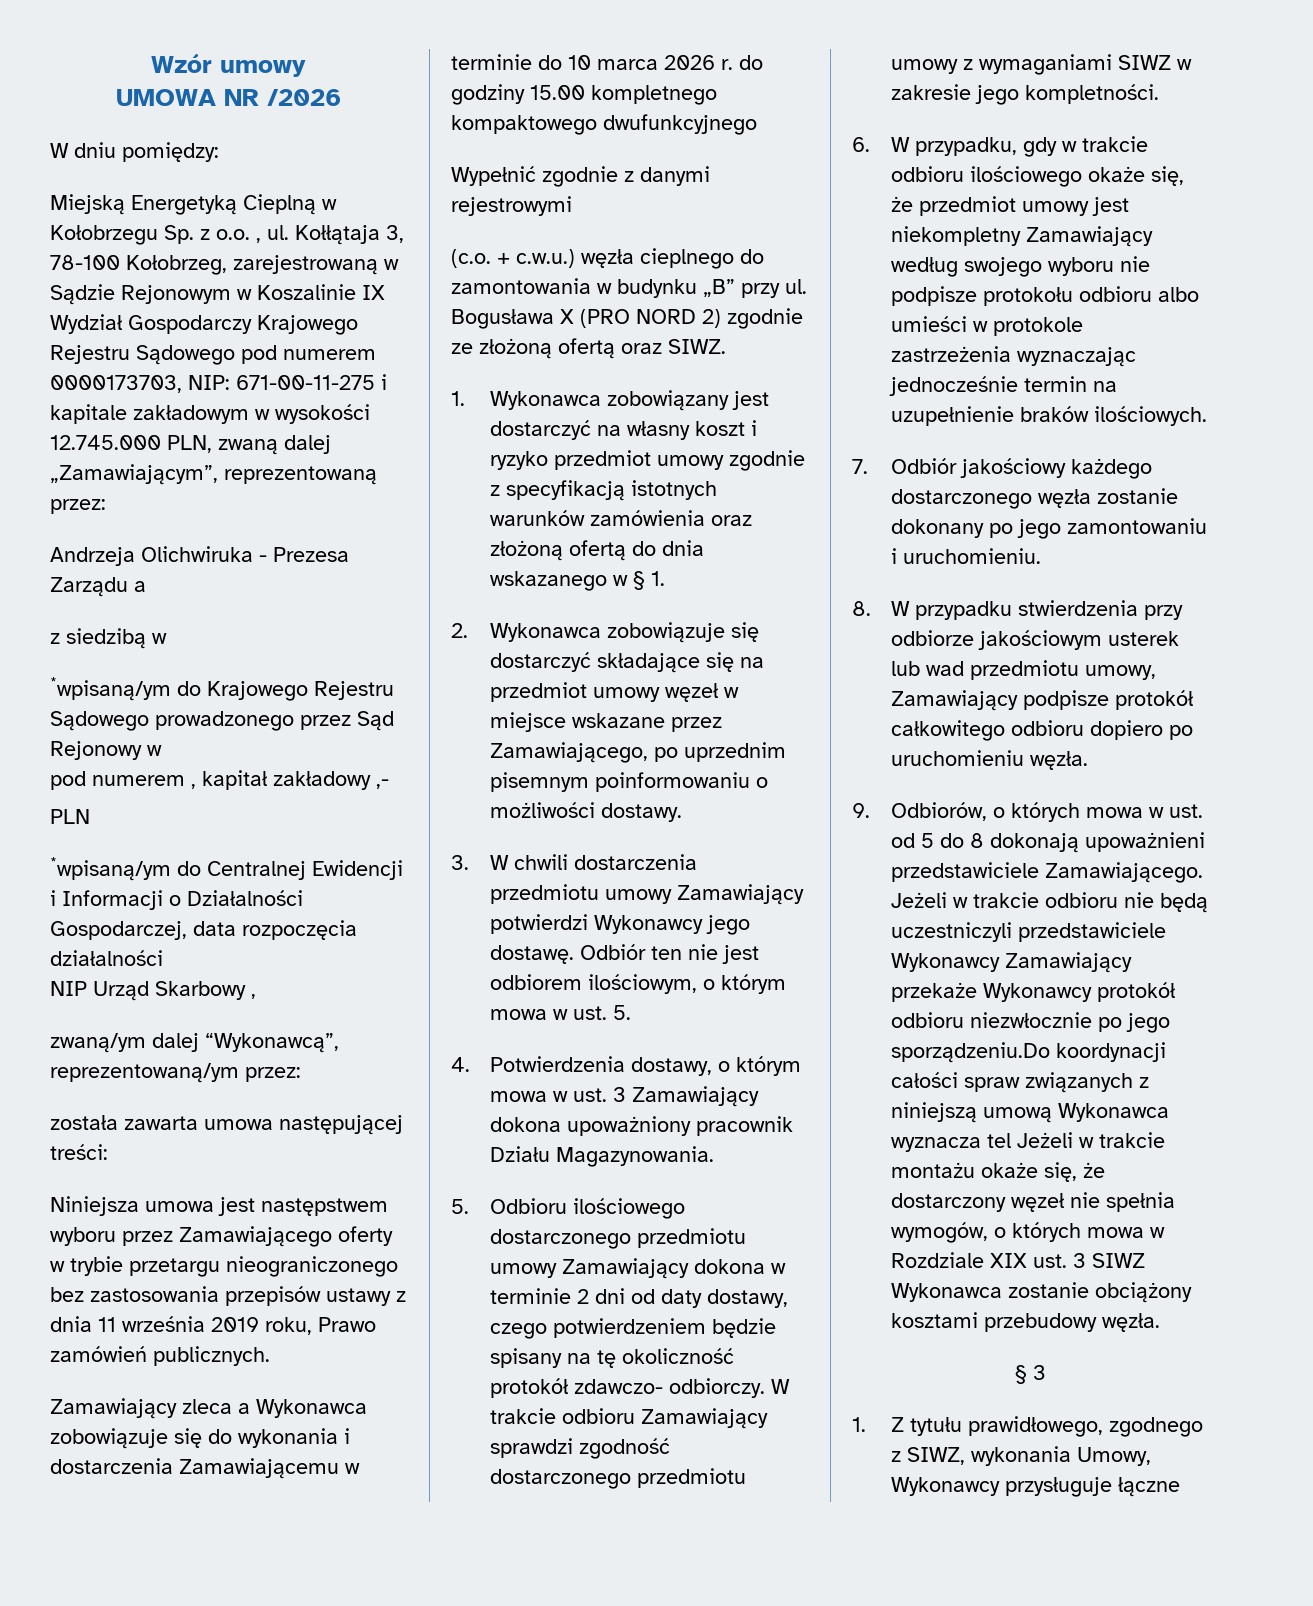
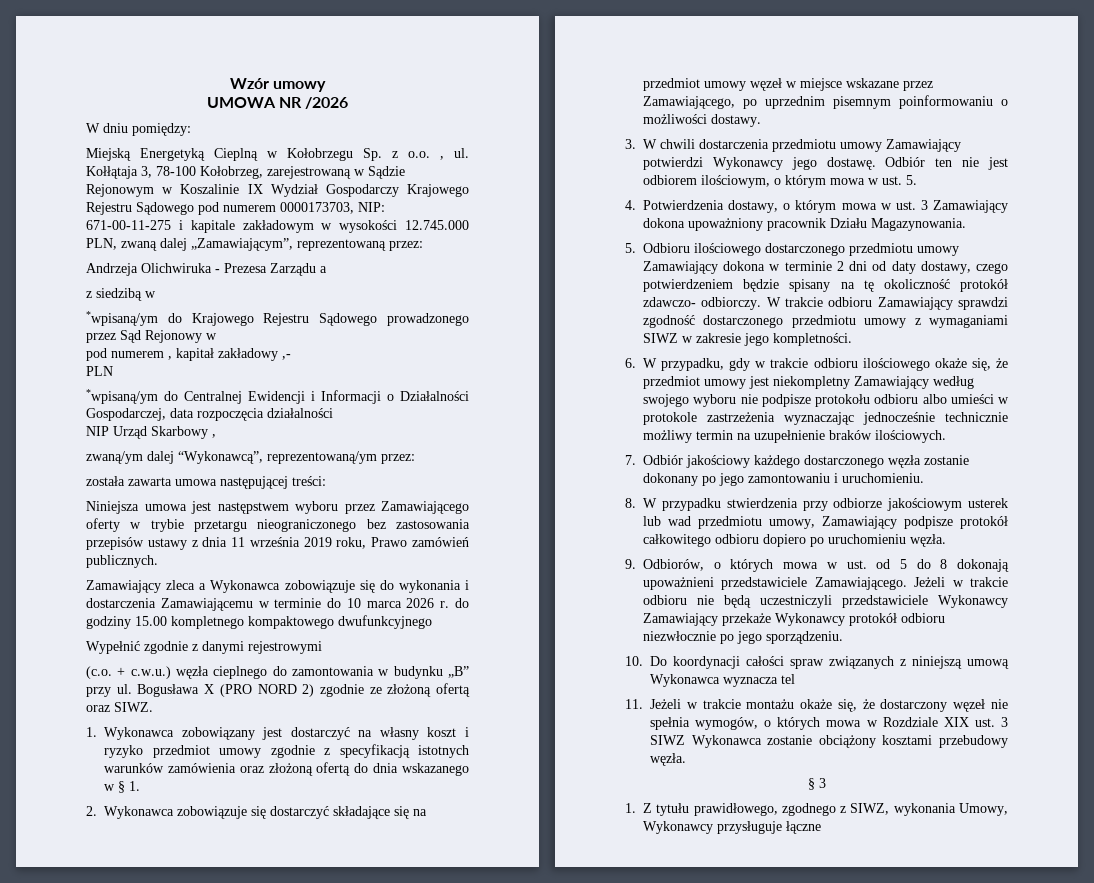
- 6. W przypadku, gdy w trakcie odbioru ilościowego okaże się, że przedmiot umowy jest niekompletny Zamawiający według swojego wyboru nie podpisze protokołu odbioru albo umieści w protokole zastrzeżenia wyznaczając jednocześnie termin na uzupełnienie braków ilościowych.
+ 6. W przypadku, gdy w trakcie odbioru ilościowego okaże się, że przedmiot umowy jest niekompletny Zamawiający według swojego wyboru nie podpisze protokołu odbioru albo umieści w protokole zastrzeżenia wyznaczając jednocześnie technicznie możliwy termin na uzupełnienie braków ilościowych.
- Jeżeli w trakcie odbioru nie będą uczestniczyli przedstawiciele Wykonawcy Zamawiający przekaże Wykonawcy protokół odbioru niezwłocznie po jego sporządzeniu.Do koordynacji całości spraw związanych z niniejszą umową Wykonawca wyznacza tel Jeżeli w trakcie montażu okaże się, że dostarczony węzeł nie spełnia wymogów, o których mowa w Rozdziale XIX ust. 3 SIWZ Wykonawca zostanie obciążony kosztami przebudowy węzła.
+ Jeżeli w trakcie odbioru nie będą uczestniczyli przedstawiciele Wykonawcy Zamawiający przekaże Wykonawcy protokół odbioru niezwłocznie po jego sporządzeniu.
+ 10. Do koordynacji całości spraw związanych z niniejszą umową Wykonawca wyznacza tel
+ 11. Jeżeli w trakcie montażu okaże się, że dostarczony węzeł nie spełnia wymogów, o których mowa w Rozdziale XIX ust. 3 SIWZ Wykonawca zostanie obciążony kosztami przebudowy węzła.

